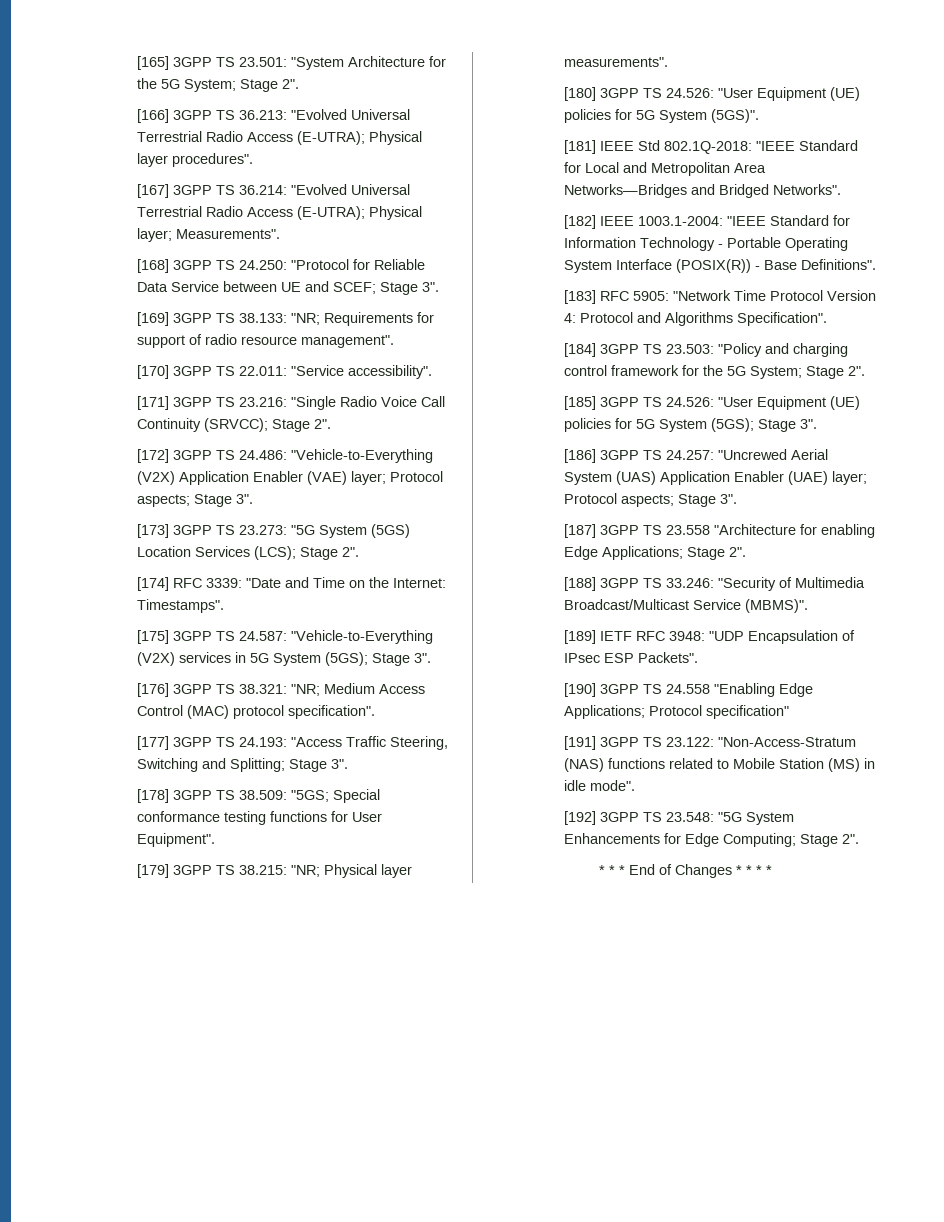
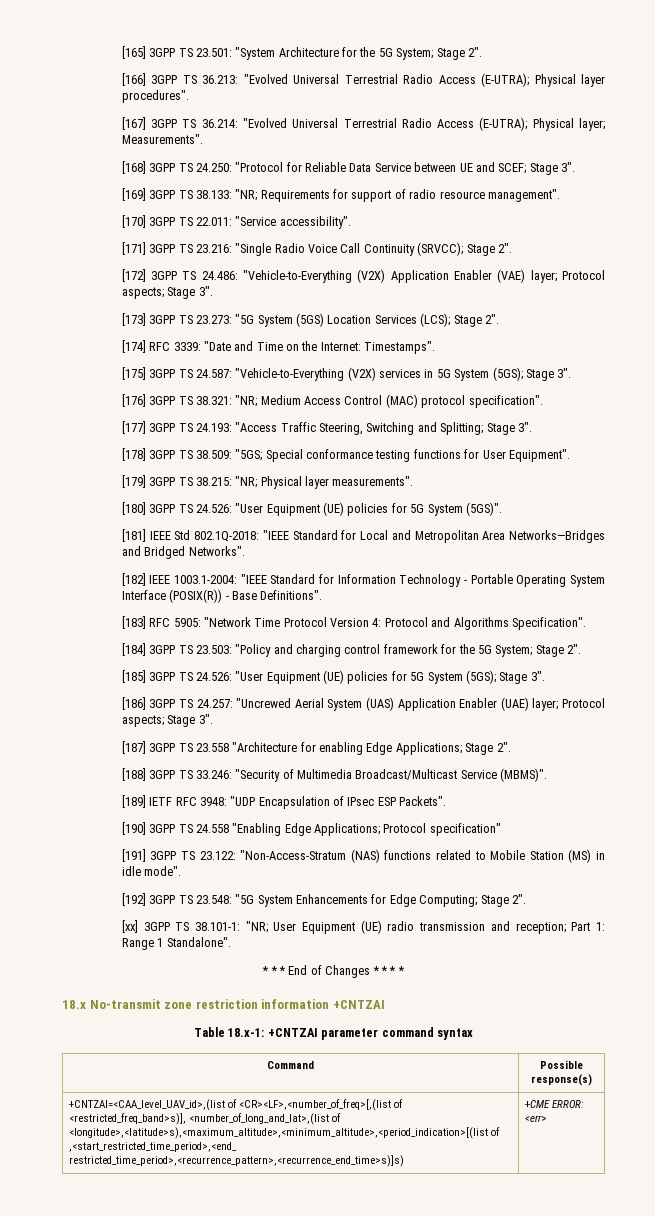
+ [xx] 3GPP TS 38.101-1: "NR; User Equipment (UE) radio transmission and reception; Part 1: Range 1 Standalone".
+ 18.x No-transmit zone restriction information +CNTZAI
+ Table 18.x-1: +CNTZAI parameter command syntax
+ Command | Possible response(s)
+ +CNTZAI=<CAA_level_UAV_id>,(list of <CR><LF>,<number_of_freq>[,(list of <restricted_freq_band>s)], <number_of_long_and_lat>,(list of <longitude>,<latitude>s),<maximum_altitude>,<minimum_altitude>,<period_indication>[(list of ,<start_restricted_time_period>,<end_ restricted_time_period>,<recurrence_pattern>,<recurrence_end_time>s)]s) | +CME ERROR: <err>

